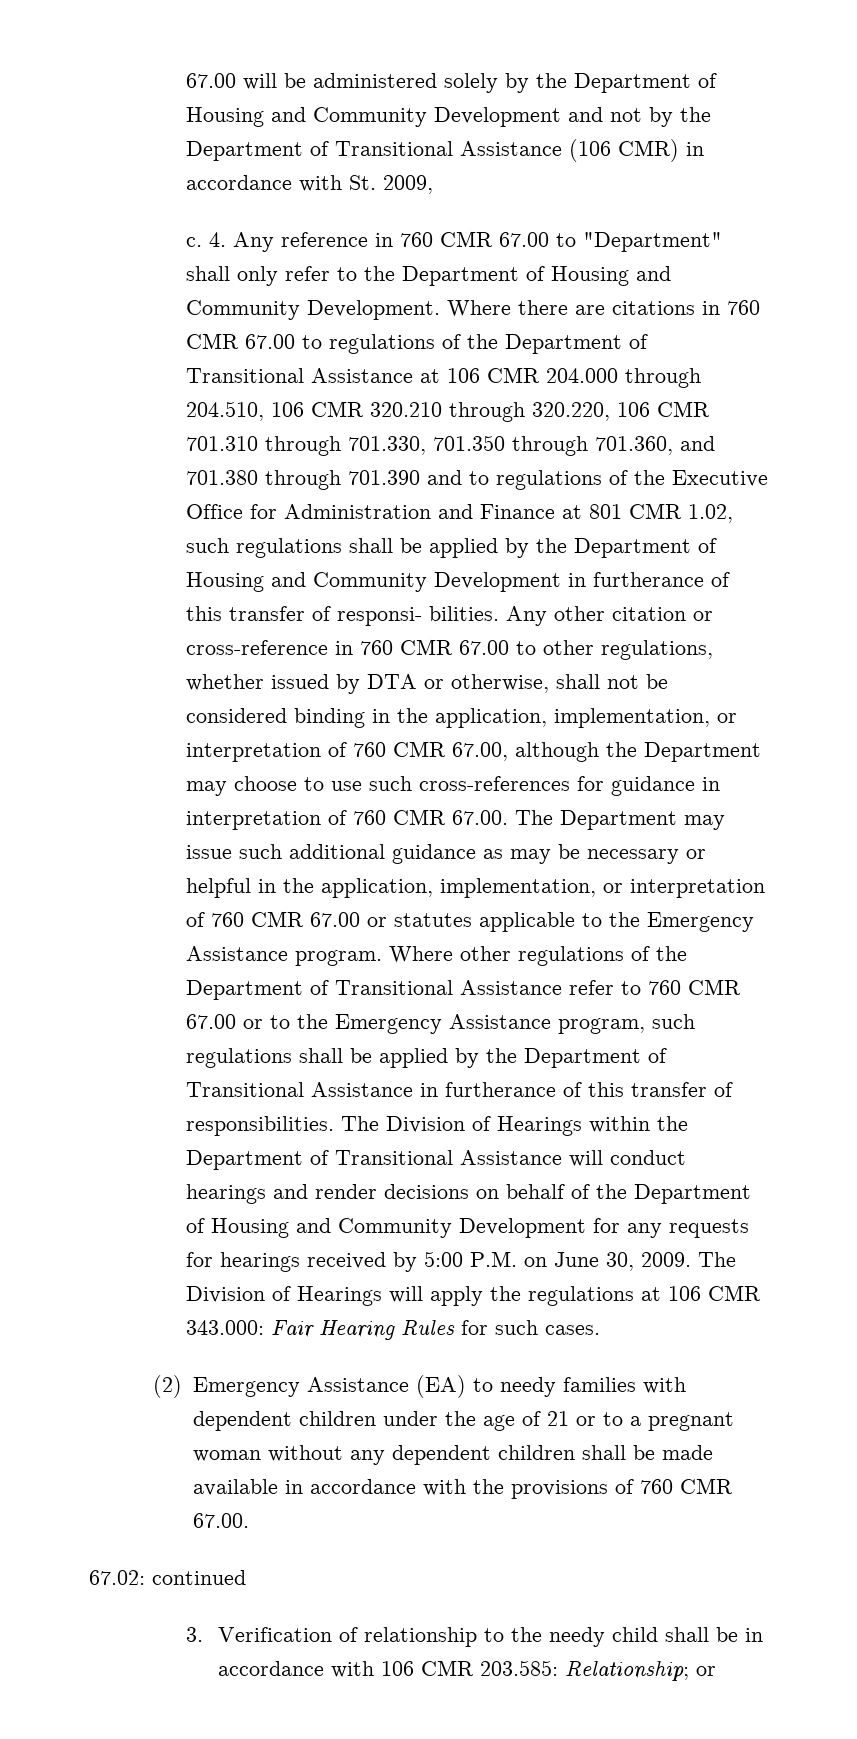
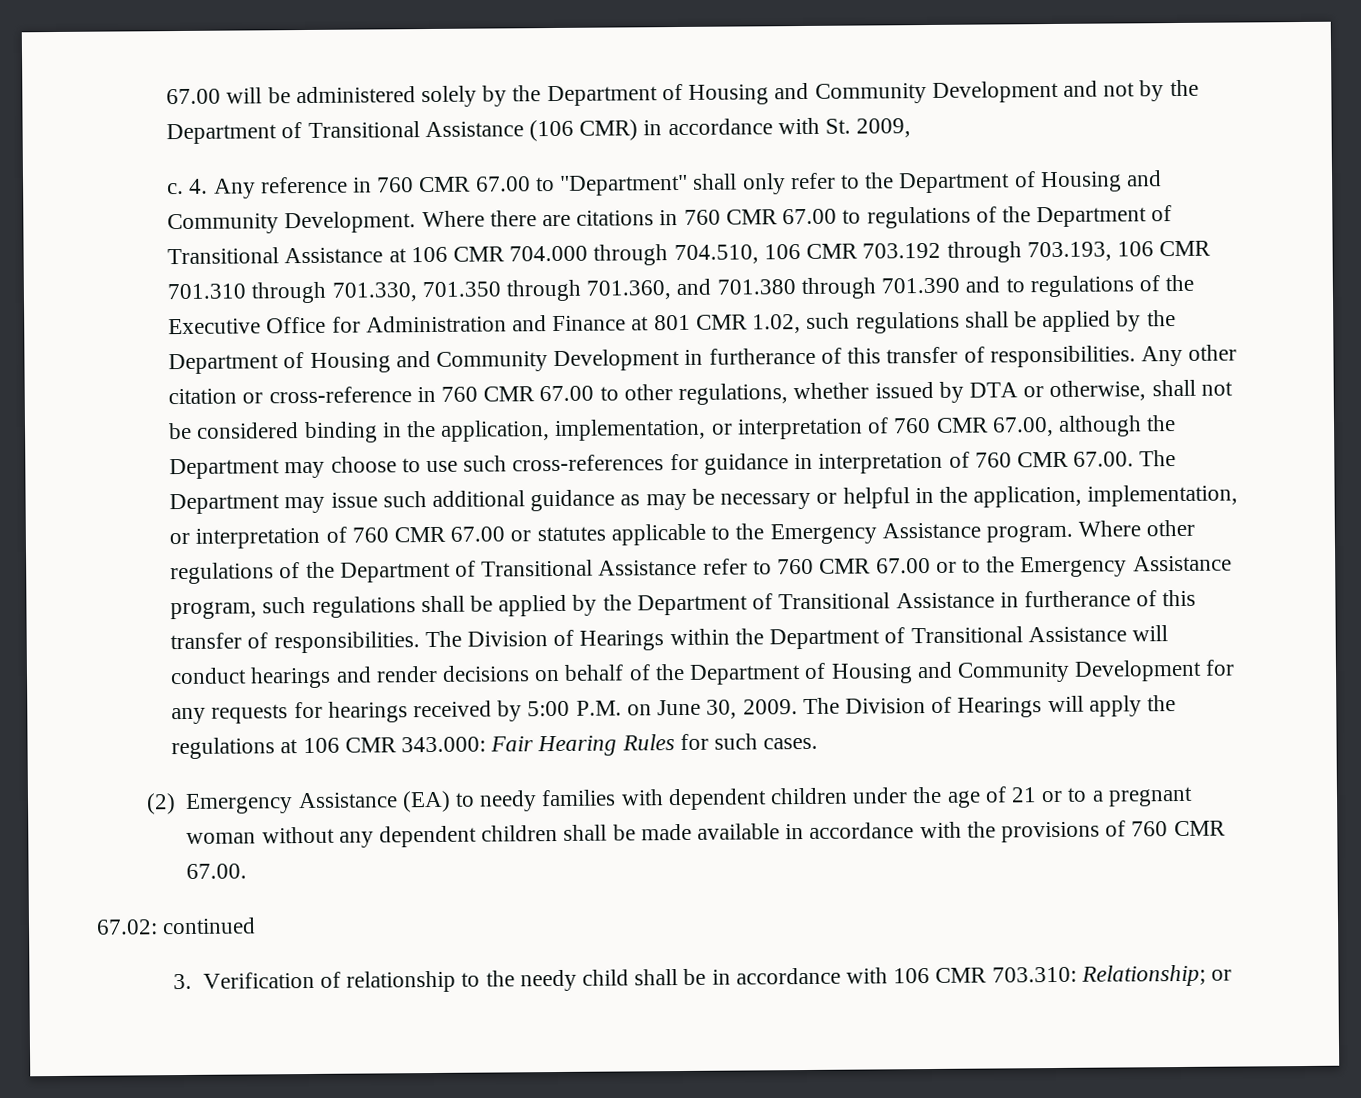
- Where there are citations in 760 CMR 67.00 to regulations of the Department of Transitional Assistance at 106 CMR 204.000 through 204.510, 106 CMR 320.210 through 320.220, 106 CMR 701.310 through 701.330, 701.350 through 701.360, and 701.380 through 701.390 and to regulations of the Executive Office for Administration and Finance at 801 CMR 1.02, such regulations shall be applied by the Department of Housing and Community Development in furtherance of this transfer of responsi- bilities.
+ Where there are citations in 760 CMR 67.00 to regulations of the Department of Transitional Assistance at 106 CMR 704.000 through 704.510, 106 CMR 703.192 through 703.193, 106 CMR 701.310 through 701.330, 701.350 through 701.360, and 701.380 through 701.390 and to regulations of the Executive Office for Administration and Finance at 801 CMR 1.02, such regulations shall be applied by the Department of Housing and Community Development in furtherance of this transfer of responsibilities.
- 3. Verification of relationship to the needy child shall be in accordance with 106 CMR 203.585: Relationship; or
+ 3. Verification of relationship to the needy child shall be in accordance with 106 CMR 703.310: Relationship; or

